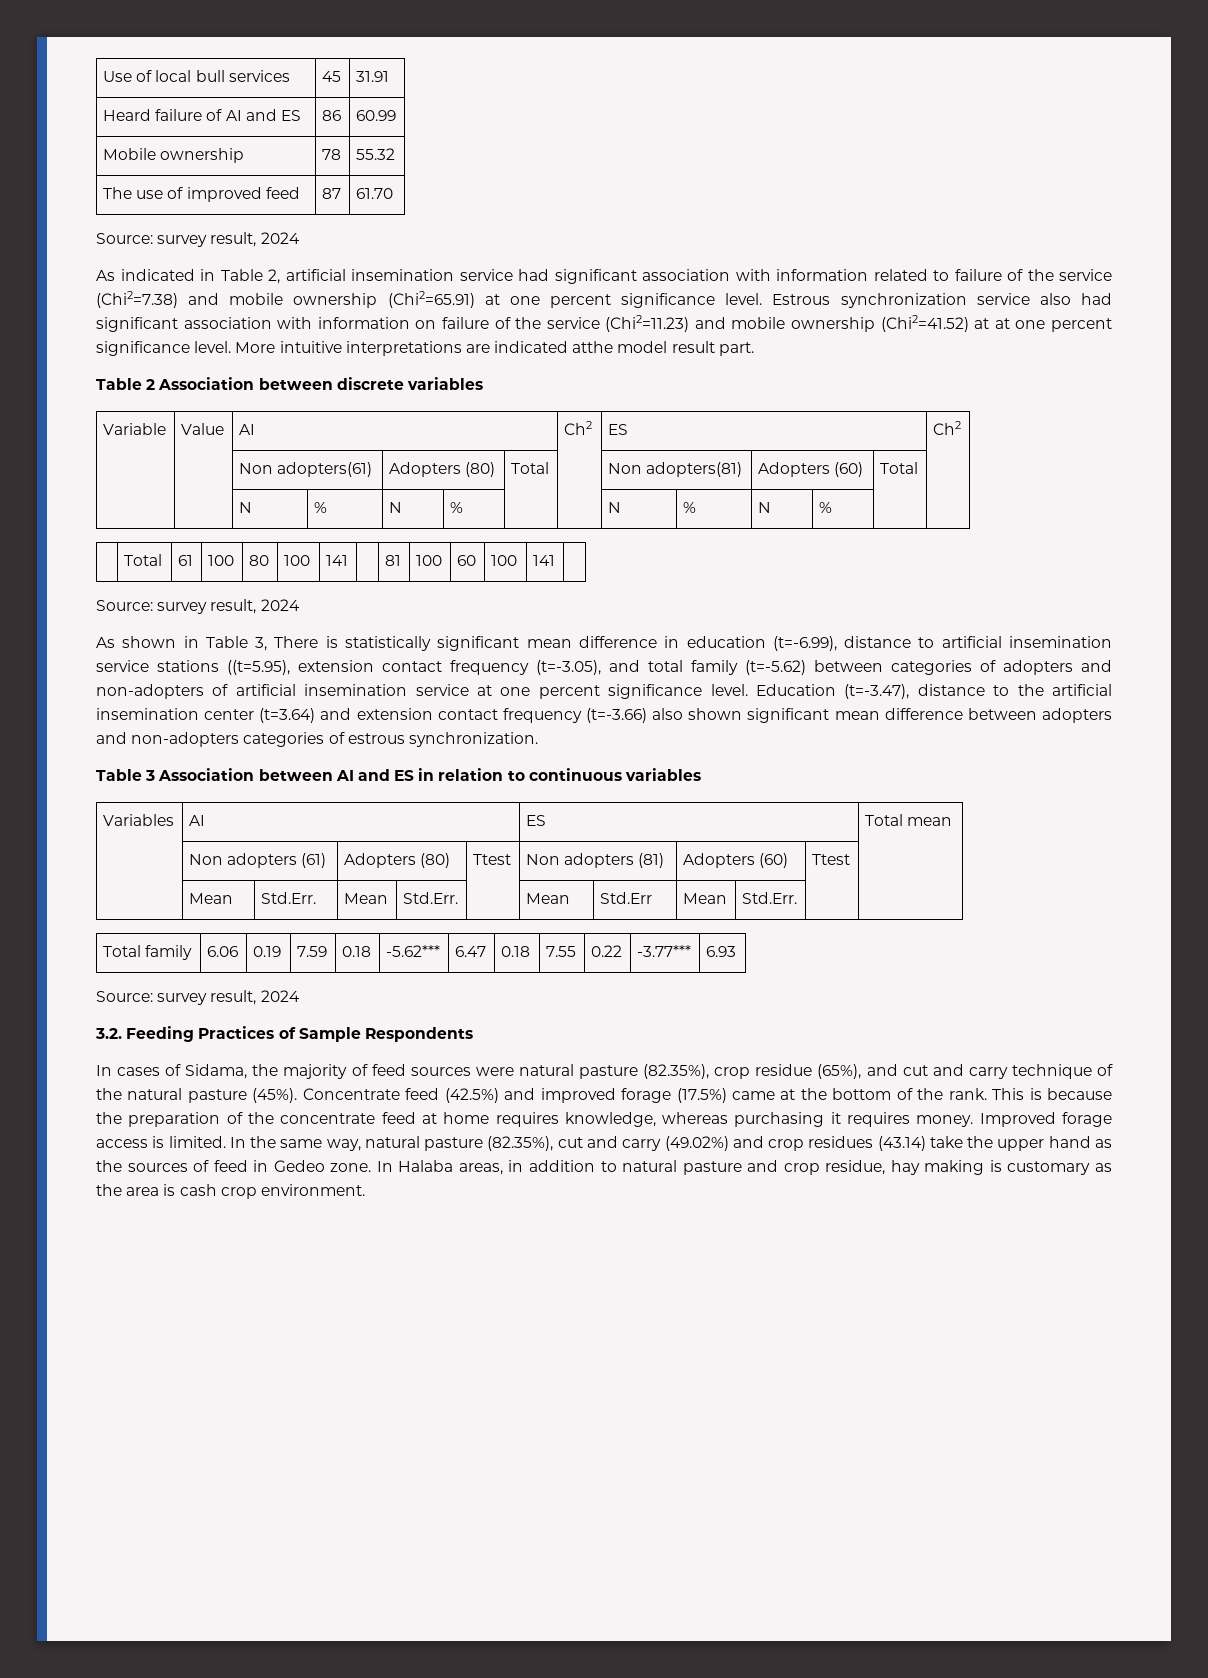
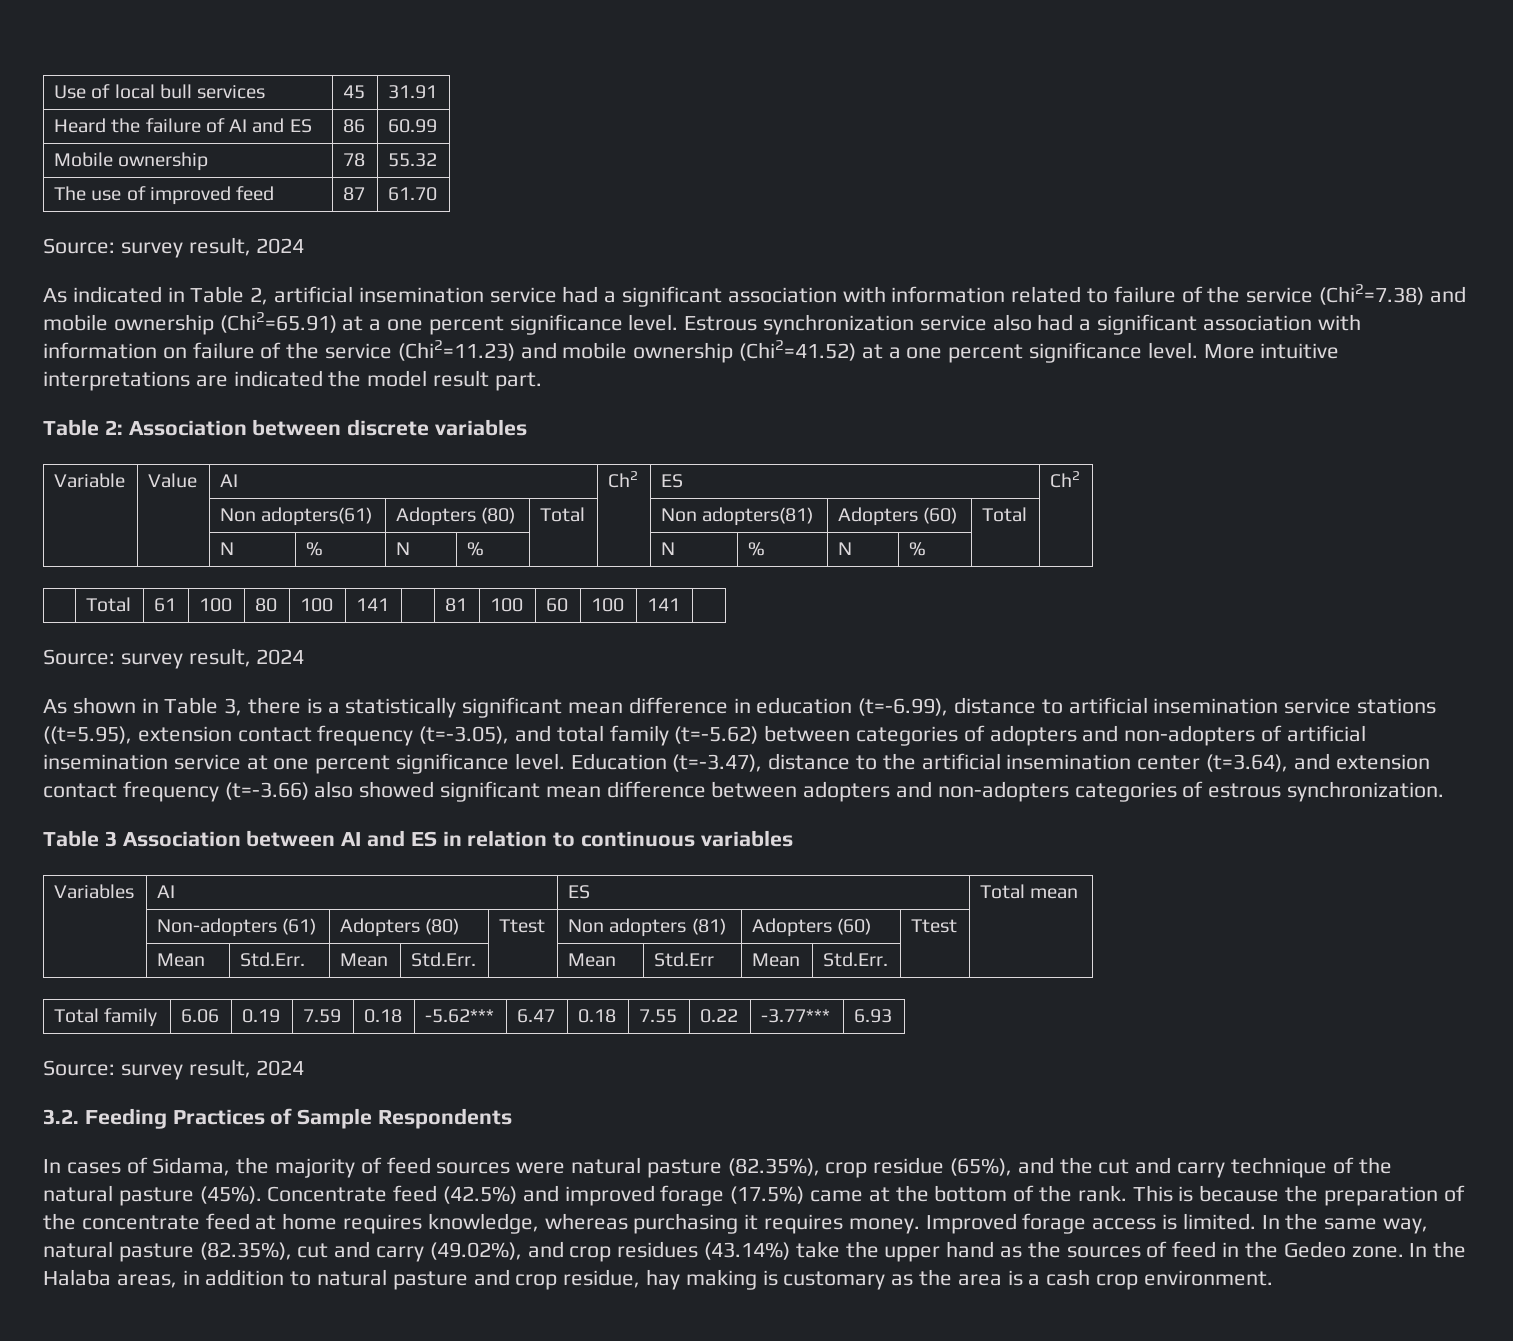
- Heard failure of AI and ES | 86 | 60.99
+ Heard the failure of AI and ES | 86 | 60.99
- As indicated in Table 2, artificial insemination service had significant association with information related to failure of the service (Chi2=7.38) and mobile ownership (Chi2=65.91) at one percent significance level.
+ As indicated in Table 2, artificial insemination service had a significant association with information related to failure of the service (Chi2=7.38) and mobile ownership (Chi2=65.91) at a one percent significance level.
- Estrous synchronization service also had significant association with information on failure of the service (Chi2=11.23) and mobile ownership (Chi2=41.52) at at one percent significance level.
+ Estrous synchronization service also had a significant association with information on failure of the service (Chi2=11.23) and mobile ownership (Chi2=41.52) at a one percent significance level.
- More intuitive interpretations are indicated atthe model result part.
+ More intuitive interpretations are indicated the model result part.
- Table 2 Association between discrete variables
+ Table 2: Association between discrete variables
- As shown in Table 3, There is statistically significant mean difference in education (t=-6.99), distance to artificial insemination service stations ((t=5.95), extension contact frequency (t=-3.05), and total family (t=-5.62) between categories of adopters and non-adopters of artificial insemination service at one percent significance level.
+ As shown in Table 3, there is a statistically significant mean difference in education (t=-6.99), distance to artificial insemination service stations ((t=5.95), extension contact frequency (t=-3.05), and total family (t=-5.62) between categories of adopters and non-adopters of artificial insemination service at one percent significance level.
- Education (t=-3.47), distance to the artificial insemination center (t=3.64) and extension contact frequency (t=-3.66) also shown significant mean difference between adopters and non-adopters categories of estrous synchronization.
+ Education (t=-3.47), distance to the artificial insemination center (t=3.64), and extension contact frequency (t=-3.66) also showed significant mean difference between adopters and non-adopters categories of estrous synchronization.
- | Non adopters (61) | Adopters (80) | Ttest | Non adopters (81) | Adopters (60) | Ttest |
+ | Non-adopters (61) | Adopters (80) | Ttest | Non adopters (81) | Adopters (60) | Ttest |
- In cases of Sidama, the majority of feed sources were natural pasture (82.35%), crop residue (65%), and cut and carry technique of the natural pasture (45%).
+ In cases of Sidama, the majority of feed sources were natural pasture (82.35%), crop residue (65%), and the cut and carry technique of the natural pasture (45%).
- In the same way, natural pasture (82.35%), cut and carry (49.02%) and crop residues (43.14) take the upper hand as the sources of feed in Gedeo zone.
+ In the same way, natural pasture (82.35%), cut and carry (49.02%), and crop residues (43.14%) take the upper hand as the sources of feed in the Gedeo zone.
- In Halaba areas, in addition to natural pasture and crop residue, hay making is customary as the area is cash crop environment.
+ In the Halaba areas, in addition to natural pasture and crop residue, hay making is customary as the area is a cash crop environment.

